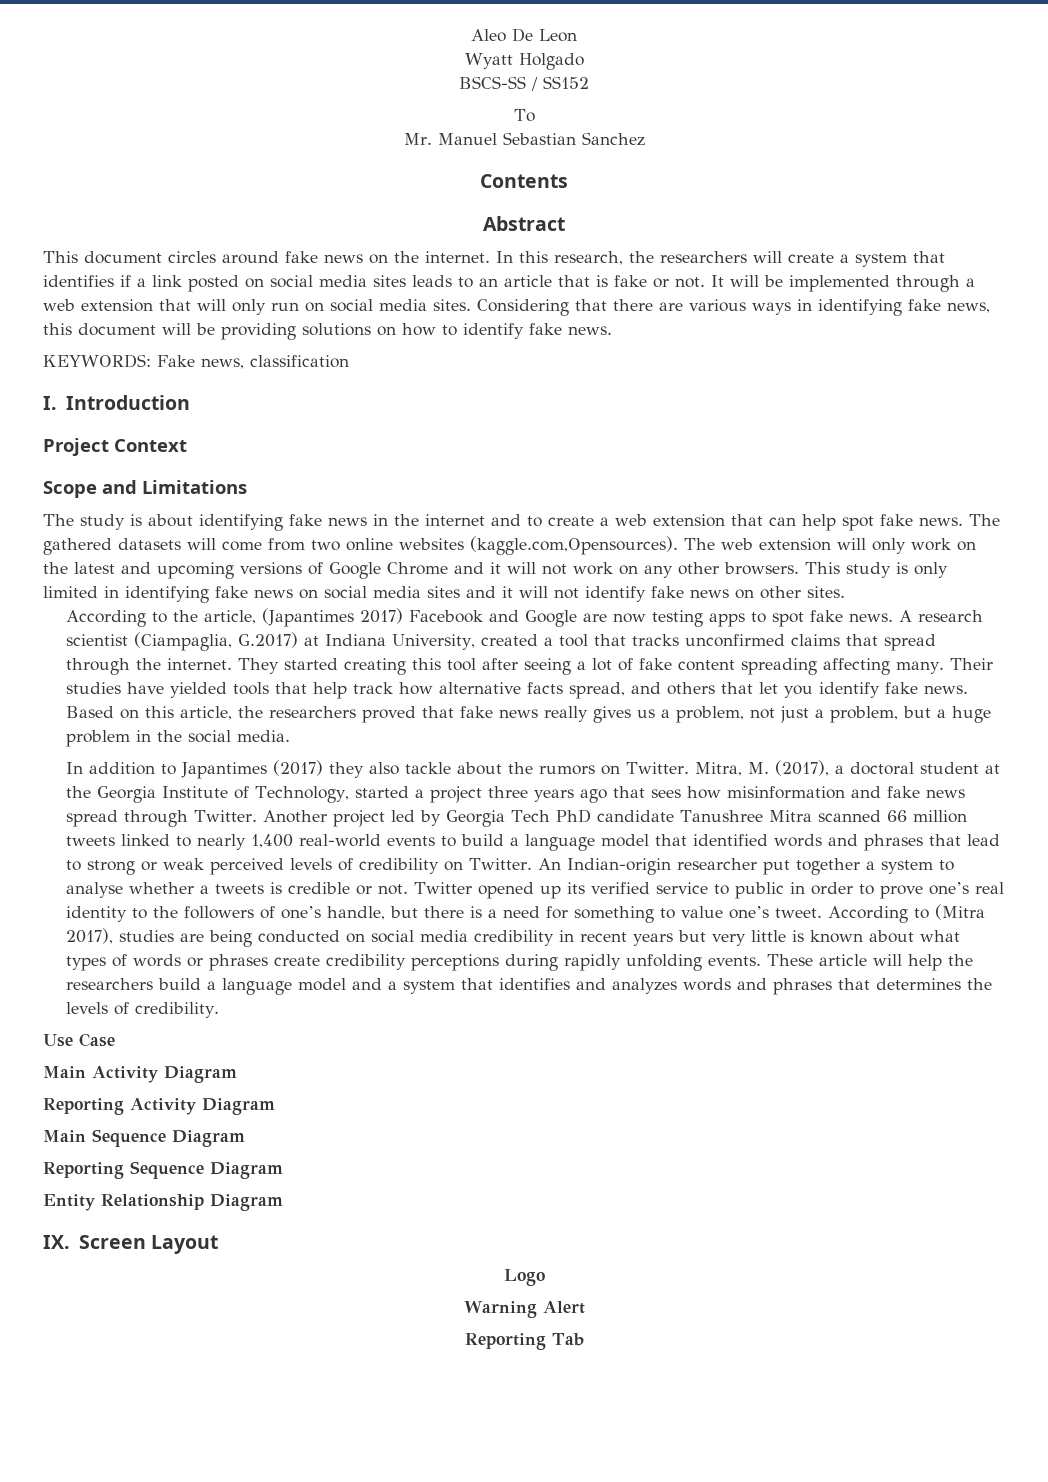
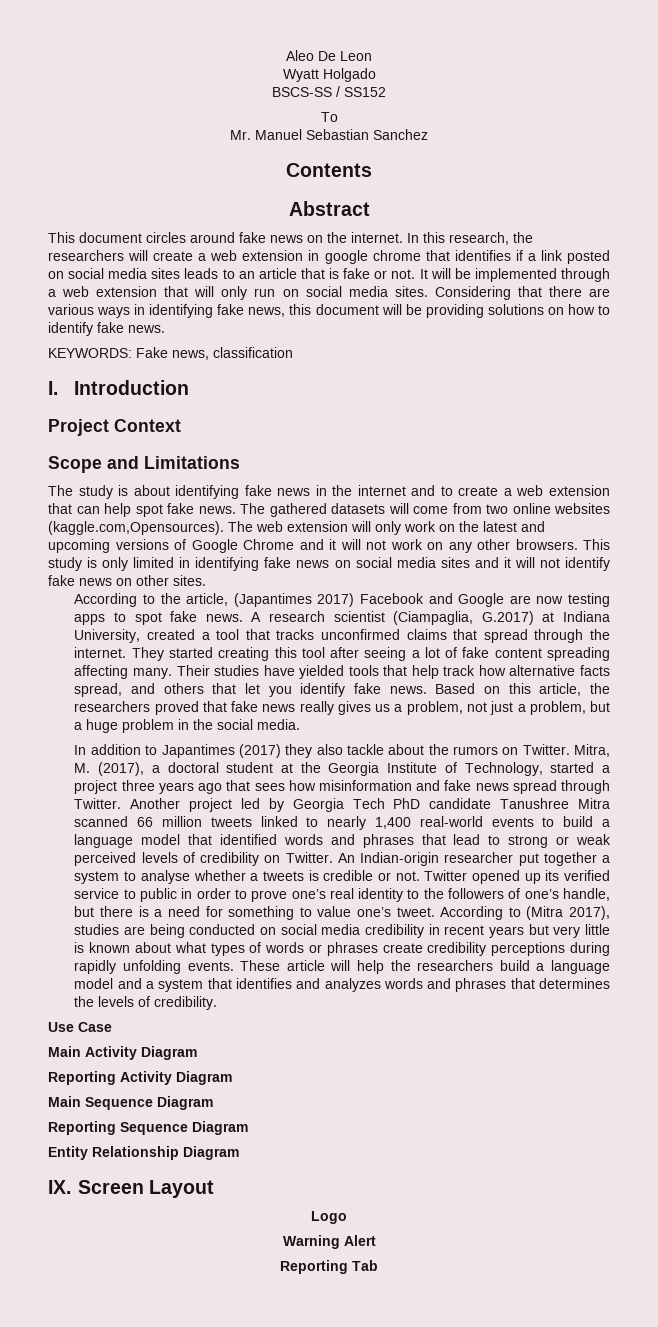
- In this research, the researchers will create a system that identifies if a link posted on social media sites leads to an article that is fake or not.
+ In this research, the researchers will create a web extension in google chrome that identifies if a link posted on social media sites leads to an article that is fake or not.

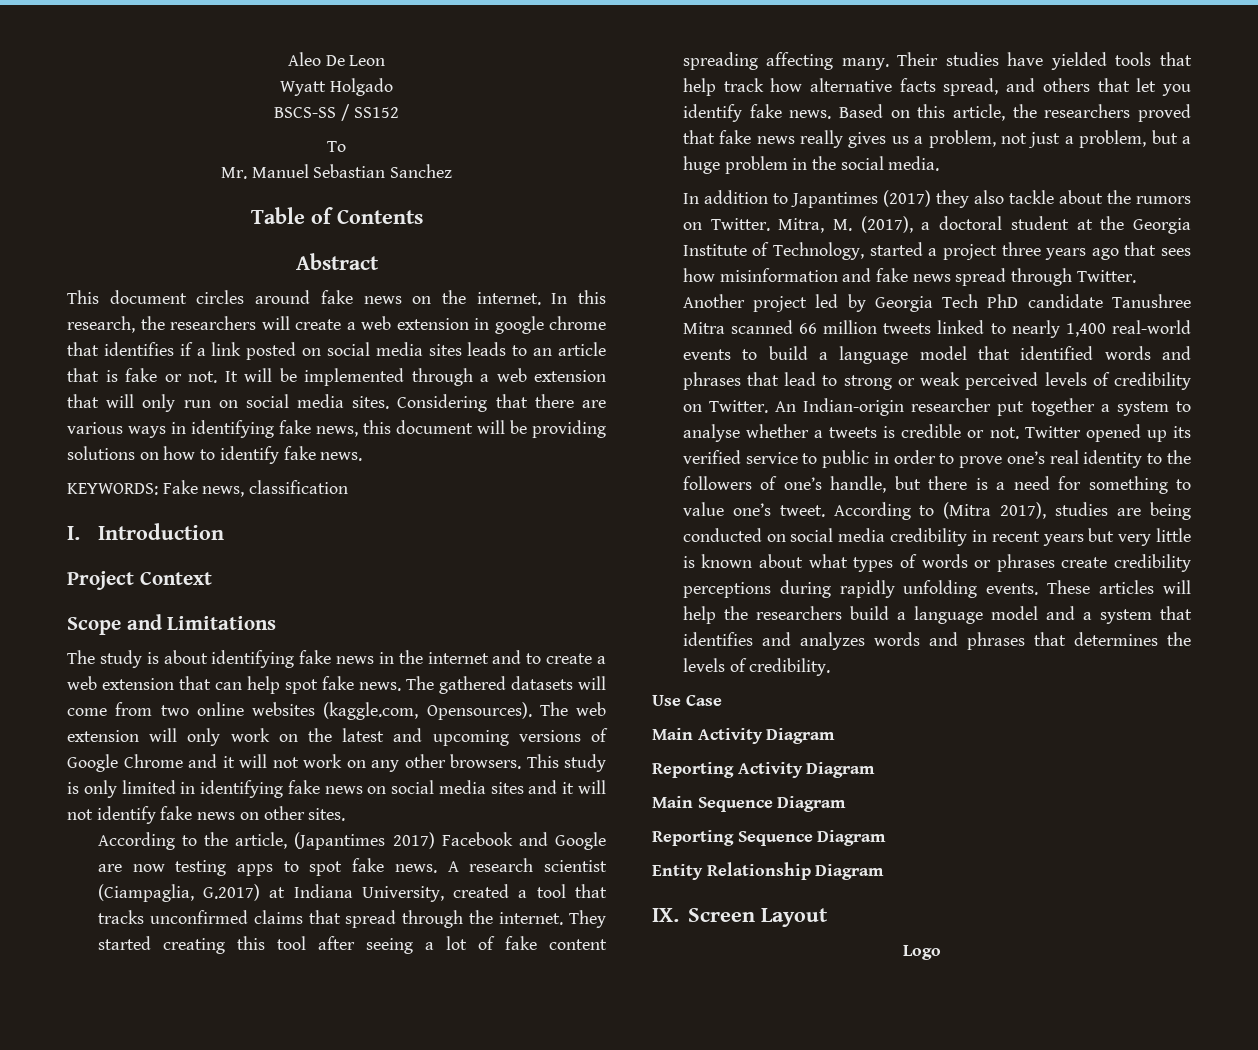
- Contents
+ Table of Contents
- The gathered datasets will come from two online websites (kaggle.com,Opensources). The web extension will only work on the latest and upcoming versions of Google Chrome and it will not work on any other browsers.
+ The gathered datasets will come from two online websites (kaggle.com, Opensources). The web extension will only work on the latest and upcoming versions of Google Chrome and it will not work on any other browsers.
- These article will help the researchers build a language model and a system that identifies and analyzes words and phrases that determines the levels of credibility.
+ These articles will help the researchers build a language model and a system that identifies and analyzes words and phrases that determines the levels of credibility.
- Warning Alert
- Reporting Tab

